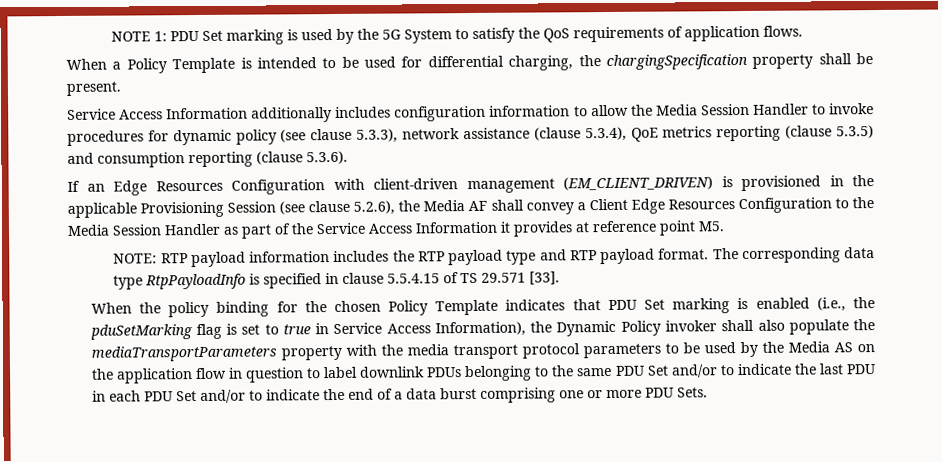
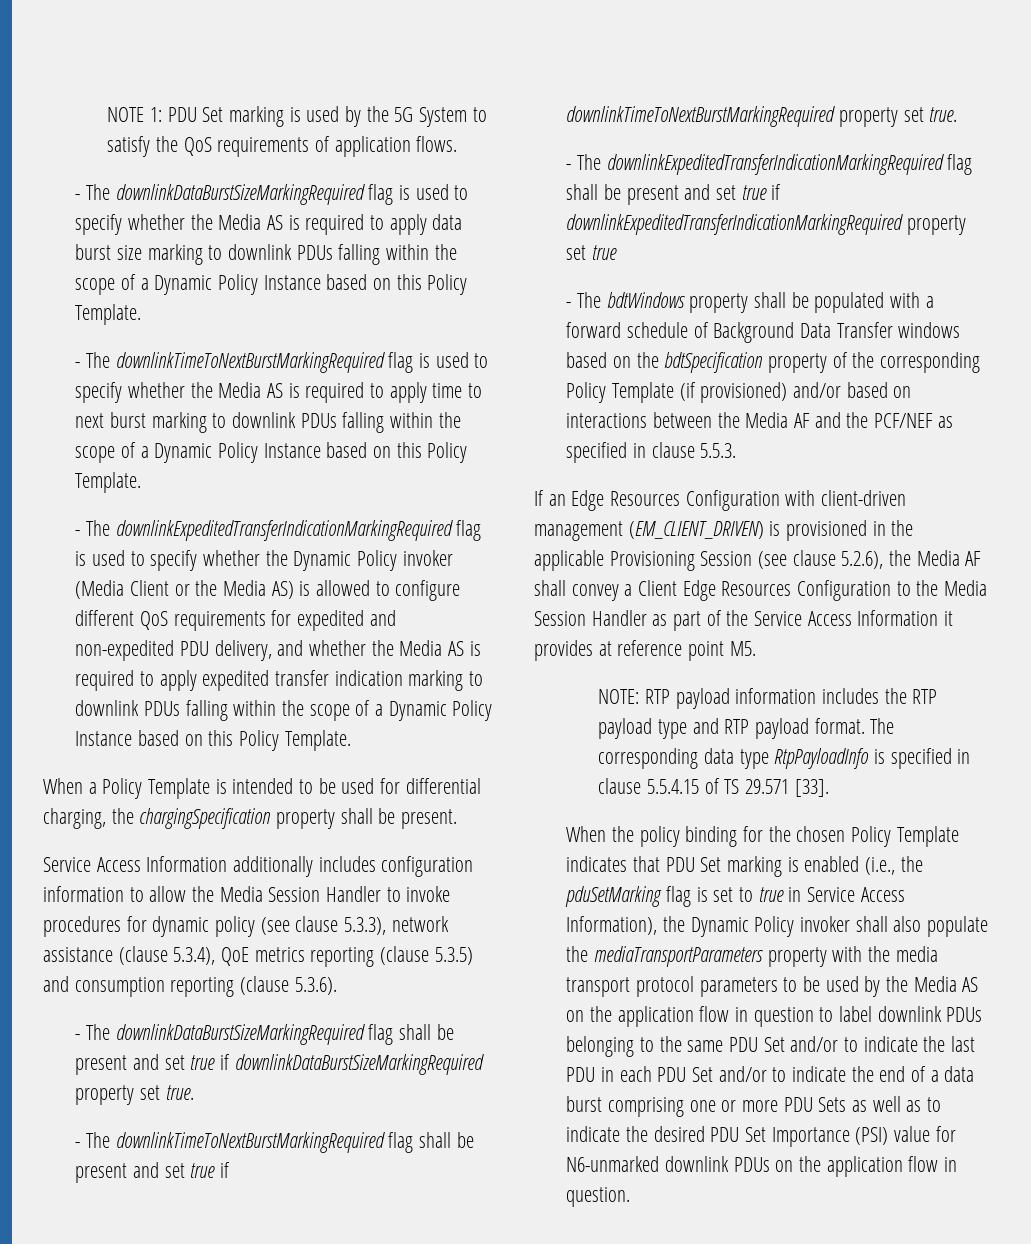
+ - The downlinkDataBurstSizeMarkingRequired flag is used to specify whether the Media AS is required to apply data burst size marking to downlink PDUs falling within the scope of a Dynamic Policy Instance based on this Policy Template.
+ - The downlinkTimeToNextBurstMarkingRequired flag is used to specify whether the Media AS is required to apply time to next burst marking to downlink PDUs falling within the scope of a Dynamic Policy Instance based on this Policy Template.
+ - The downlinkExpeditedTransferIndicationMarkingRequired flag is used to specify whether the Dynamic Policy invoker (Media Client or the Media AS) is allowed to configure different QoS requirements for expedited and non-expedited PDU delivery, and whether the Media AS is required to apply expedited transfer indication marking to downlink PDUs falling within the scope of a Dynamic Policy Instance based on this Policy Template.
+ - The downlinkDataBurstSizeMarkingRequired flag shall be present and set true if downlinkDataBurstSizeMarkingRequired property set true.
+ - The downlinkTimeToNextBurstMarkingRequired flag shall be present and set true if downlinkTimeToNextBurstMarkingRequired property set true.
+ - The downlinkExpeditedTransferIndicationMarkingRequired flag shall be present and set true if downlinkExpeditedTransferIndicationMarkingRequired property set true
+ - The bdtWindows property shall be populated with a forward schedule of Background Data Transfer windows based on the bdtSpecification property of the corresponding Policy Template (if provisioned) and/or based on interactions between the Media AF and the PCF/NEF as specified in clause 5.5.3.
- When the policy binding for the chosen Policy Template indicates that PDU Set marking is enabled (i.e., the pduSetMarking flag is set to true in Service Access Information), the Dynamic Policy invoker shall also populate the mediaTransportParameters property with the media transport protocol parameters to be used by the Media AS on the application flow in question to label downlink PDUs belonging to the same PDU Set and/or to indicate the last PDU in each PDU Set and/or to indicate the end of a data burst comprising one or more PDU Sets.
+ When the policy binding for the chosen Policy Template indicates that PDU Set marking is enabled (i.e., the pduSetMarking flag is set to true in Service Access Information), the Dynamic Policy invoker shall also populate the mediaTransportParameters property with the media transport protocol parameters to be used by the Media AS on the application flow in question to label downlink PDUs belonging to the same PDU Set and/or to indicate the last PDU in each PDU Set and/or to indicate the end of a data burst comprising one or more PDU Sets as well as to indicate the desired PDU Set Importance (PSI) value for N6-unmarked downlink PDUs on the application flow in question.

